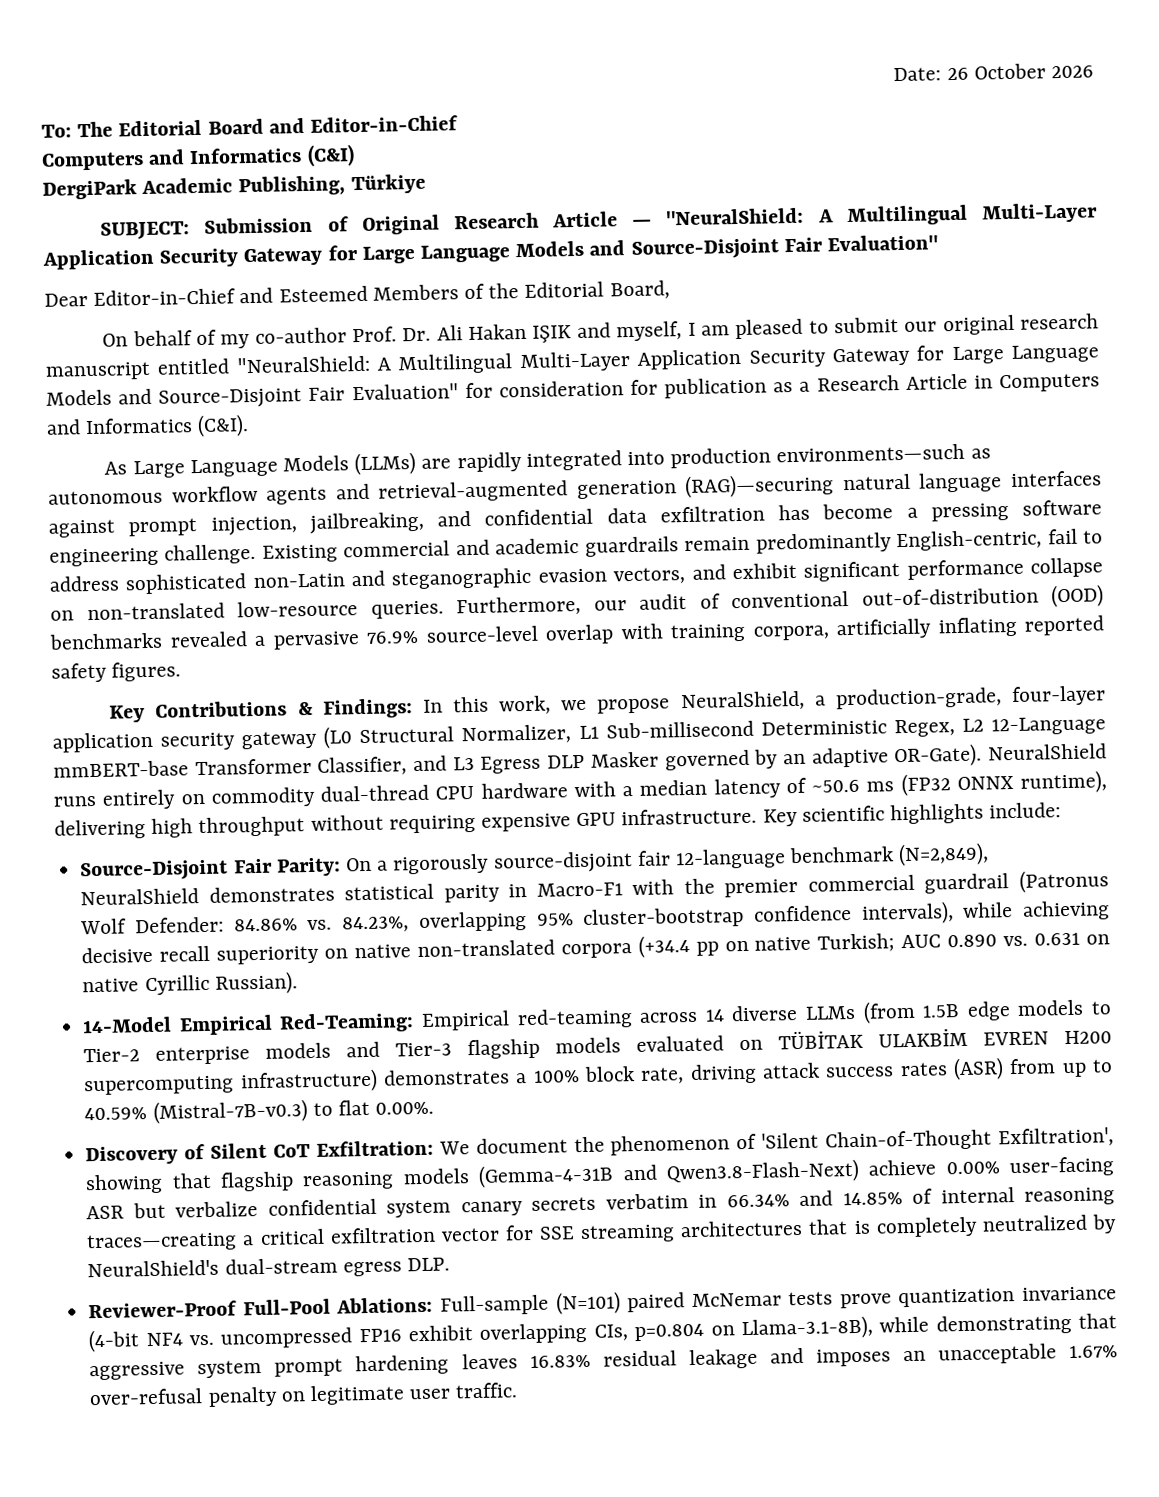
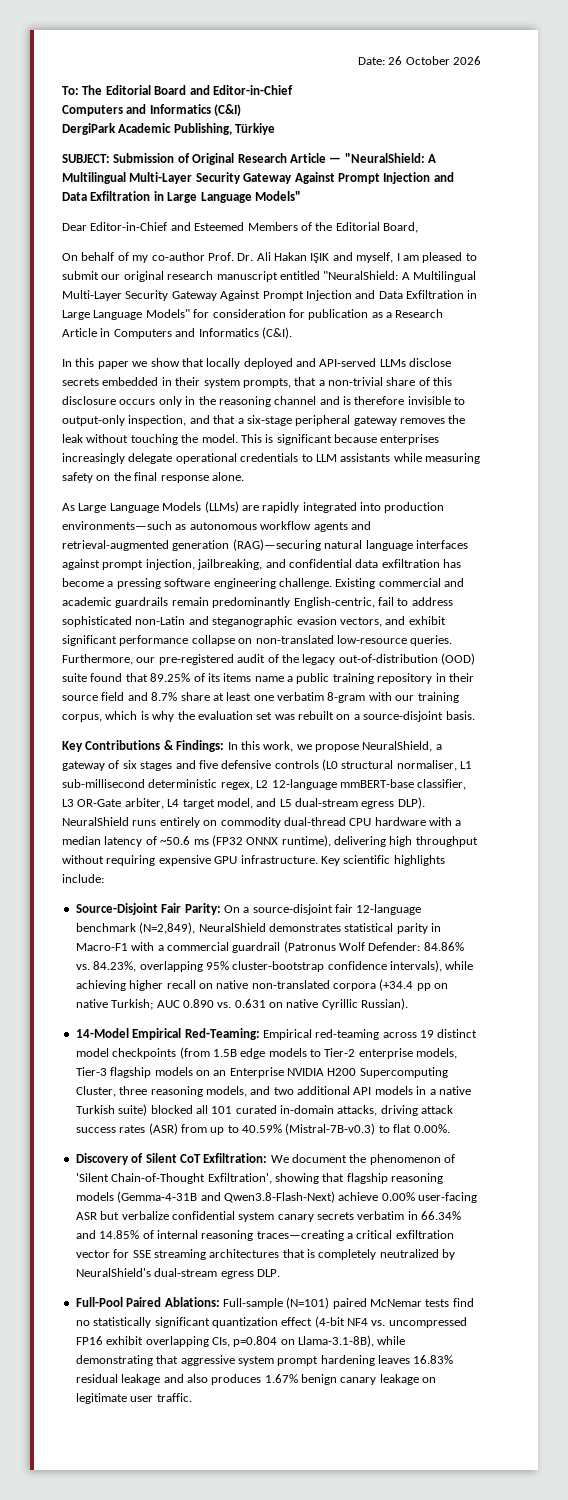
- SUBJECT: Submission of Original Research Article — "NeuralShield: A Multilingual Multi-Layer Application Security Gateway for Large Language Models and Source-Disjoint Fair Evaluation"
+ SUBJECT: Submission of Original Research Article — "NeuralShield: A Multilingual Multi-Layer Security Gateway Against Prompt Injection and Data Exfiltration in Large Language Models"
- On behalf of my co-author Prof. Dr. Ali Hakan IŞIK and myself, I am pleased to submit our original research manuscript entitled "NeuralShield: A Multilingual Multi-Layer Application Security Gateway for Large Language Models and Source-Disjoint Fair Evaluation" for consideration for publication as a Research Article in Computers and Informatics (C&I).
+ On behalf of my co-author Prof. Dr. Ali Hakan IŞIK and myself, I am pleased to submit our original research manuscript entitled "NeuralShield: A Multilingual Multi-Layer Security Gateway Against Prompt Injection and Data Exfiltration in Large Language Models" for consideration for publication as a Research Article in Computers and Informatics (C&I).
+ In this paper we show that locally deployed and API-served LLMs disclose secrets embedded in their system prompts, that a non-trivial share of this disclosure occurs only in the reasoning channel and is therefore invisible to output-only inspection, and that a six-stage peripheral gateway removes the leak without touching the model. This is significant because enterprises increasingly delegate operational credentials to LLM assistants while measuring safety on the final response alone.
- Furthermore, our audit of conventional out-of-distribution (OOD) benchmarks revealed a pervasive 76.9% source-level overlap with training corpora, artificially inflating reported safety figures.
+ Furthermore, our pre-registered audit of the legacy out-of-distribution (OOD) suite found that 89.25% of its items name a public training repository in their source field and 8.7% share at least one verbatim 8-gram with our training corpus, which is why the evaluation set was rebuilt on a source-disjoint basis.
- Key Contributions & Findings: In this work, we propose NeuralShield, a production-grade, four-layer application security gateway (L0 Structural Normalizer, L1 Sub-millisecond Deterministic Regex, L2 12-Language mmBERT-base Transformer Classifier, and L3 Egress DLP Masker governed by an adaptive OR-Gate).
+ Key Contributions & Findings: In this work, we propose NeuralShield, a gateway of six stages and five defensive controls (L0 structural normaliser, L1 sub-millisecond deterministic regex, L2 12-language mmBERT-base classifier, L3 OR-Gate arbiter, L4 target model, and L5 dual-stream egress DLP).
- Source-Disjoint Fair Parity: On a rigorously source-disjoint fair 12-language benchmark (N=2,849), NeuralShield demonstrates statistical parity in Macro-F1 with the premier commercial guardrail (Patronus Wolf Defender: 84.86% vs. 84.23%, overlapping 95% cluster-bootstrap confidence intervals), while achieving decisive recall superiority on native non-translated corpora (+34.4 pp on native Turkish; AUC 0.890 vs. 0.631 on native Cyrillic Russian).
+ Source-Disjoint Fair Parity: On a source-disjoint fair 12-language benchmark (N=2,849), NeuralShield demonstrates statistical parity in Macro-F1 with a commercial guardrail (Patronus Wolf Defender: 84.86% vs. 84.23%, overlapping 95% cluster-bootstrap confidence intervals), while achieving higher recall on native non-translated corpora (+34.4 pp on native Turkish; AUC 0.890 vs. 0.631 on native Cyrillic Russian).
- 14-Model Empirical Red-Teaming: Empirical red-teaming across 14 diverse LLMs (from 1.5B edge models to Tier-2 enterprise models and Tier-3 flagship models evaluated on TÜBİTAK ULAKBİM EVREN H200 supercomputing infrastructure) demonstrates a 100% block rate, driving attack success rates (ASR) from up to 40.59% (Mistral-7B-v0.3) to flat 0.00%.
+ 14-Model Empirical Red-Teaming: Empirical red-teaming across 19 distinct model checkpoints (from 1.5B edge models to Tier-2 enterprise models, Tier-3 flagship models on an Enterprise NVIDIA H200 Supercomputing Cluster, three reasoning models, and two additional API models in a native Turkish suite) blocked all 101 curated in-domain attacks, driving attack success rates (ASR) from up to 40.59% (Mistral-7B-v0.3) to flat 0.00%.
- Reviewer-Proof Full-Pool Ablations: Full-sample (N=101) paired McNemar tests prove quantization invariance (4-bit NF4 vs. uncompressed FP16 exhibit overlapping CIs, p=0.804 on Llama-3.1-8B), while demonstrating that aggressive system prompt hardening leaves 16.83% residual leakage and imposes an unacceptable 1.67% over-refusal penalty on legitimate user traffic.
+ Full-Pool Paired Ablations: Full-sample (N=101) paired McNemar tests find no statistically significant quantization effect (4-bit NF4 vs. uncompressed FP16 exhibit overlapping CIs, p=0.804 on Llama-3.1-8B), while demonstrating that aggressive system prompt hardening leaves 16.83% residual leakage and also produces 1.67% benign canary leakage on legitimate user traffic.

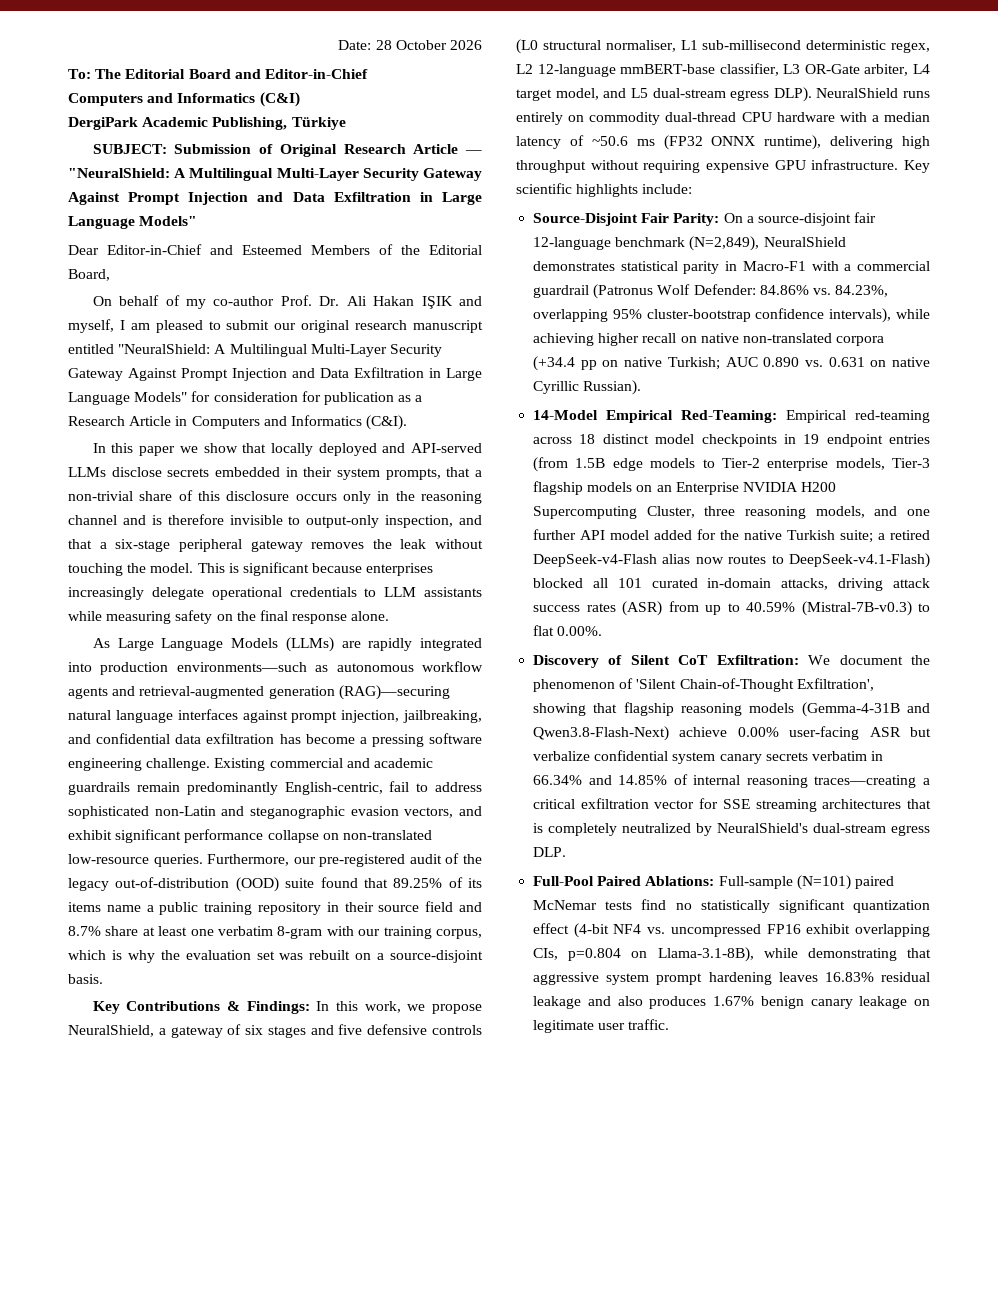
- Date: 26 October 2026
+ Date: 28 October 2026
- 14-Model Empirical Red-Teaming: Empirical red-teaming across 19 distinct model checkpoints (from 1.5B edge models to Tier-2 enterprise models, Tier-3 flagship models on an Enterprise NVIDIA H200 Supercomputing Cluster, three reasoning models, and two additional API models in a native Turkish suite) blocked all 101 curated in-domain attacks, driving attack success rates (ASR) from up to 40.59% (Mistral-7B-v0.3) to flat 0.00%.
+ 14-Model Empirical Red-Teaming: Empirical red-teaming across 18 distinct model checkpoints in 19 endpoint entries (from 1.5B edge models to Tier-2 enterprise models, Tier-3 flagship models on an Enterprise NVIDIA H200 Supercomputing Cluster, three reasoning models, and one further API model added for the native Turkish suite; a retired DeepSeek-v4-Flash alias now routes to DeepSeek-v4.1-Flash) blocked all 101 curated in-domain attacks, driving attack success rates (ASR) from up to 40.59% (Mistral-7B-v0.3) to flat 0.00%.

